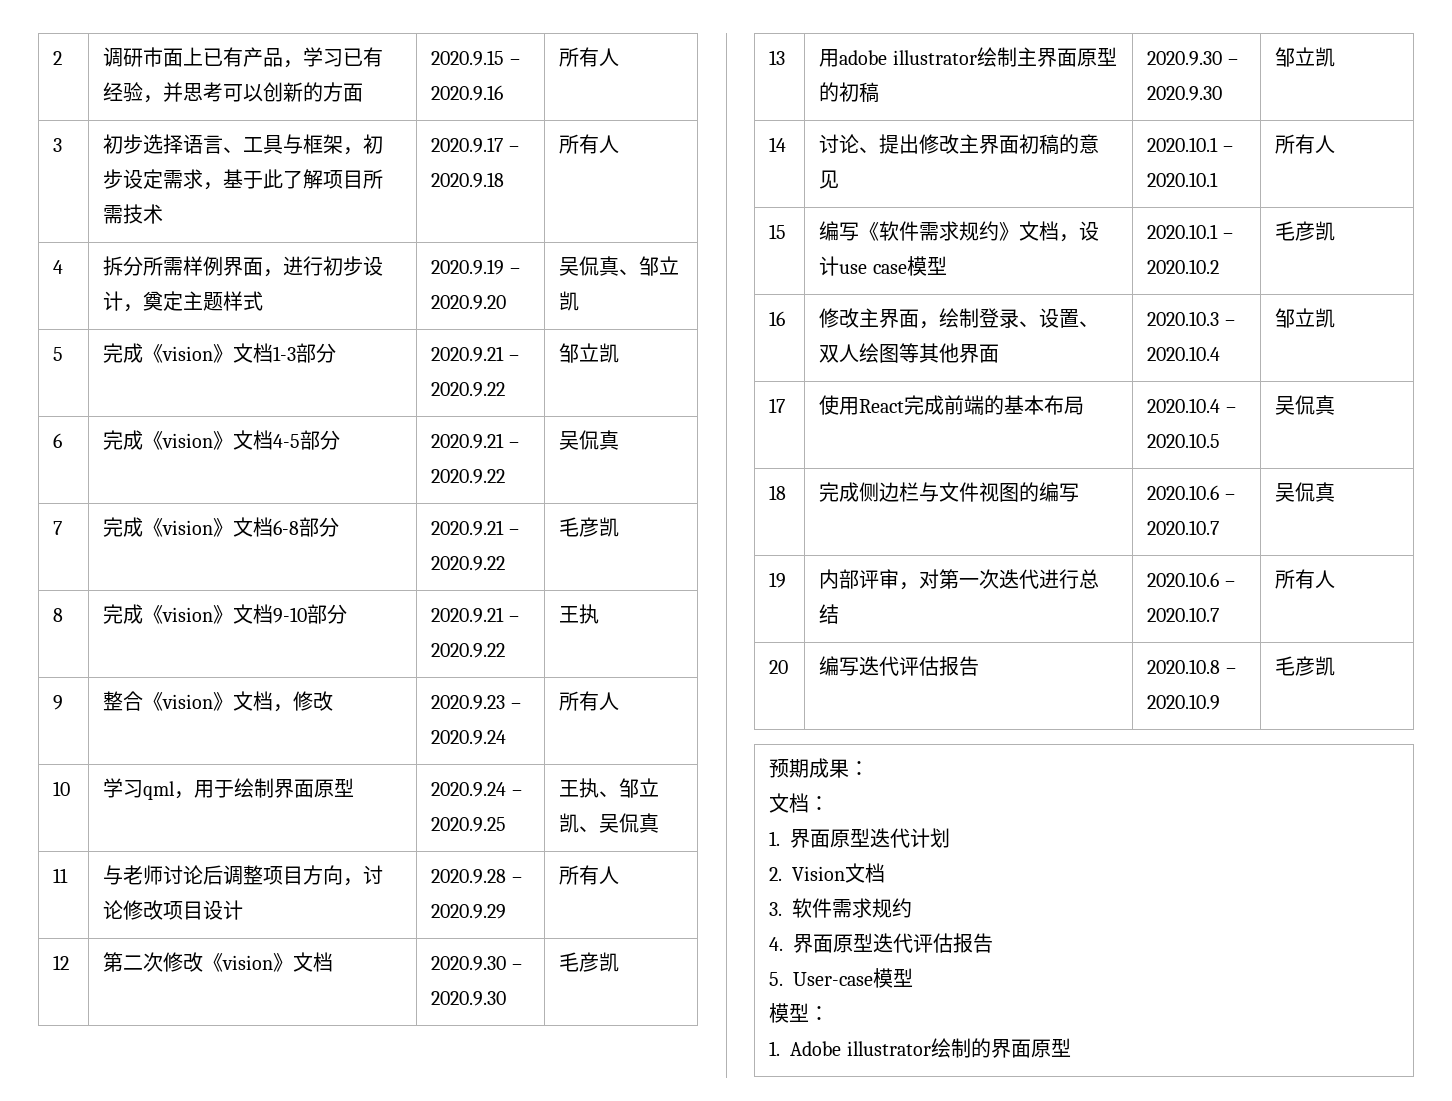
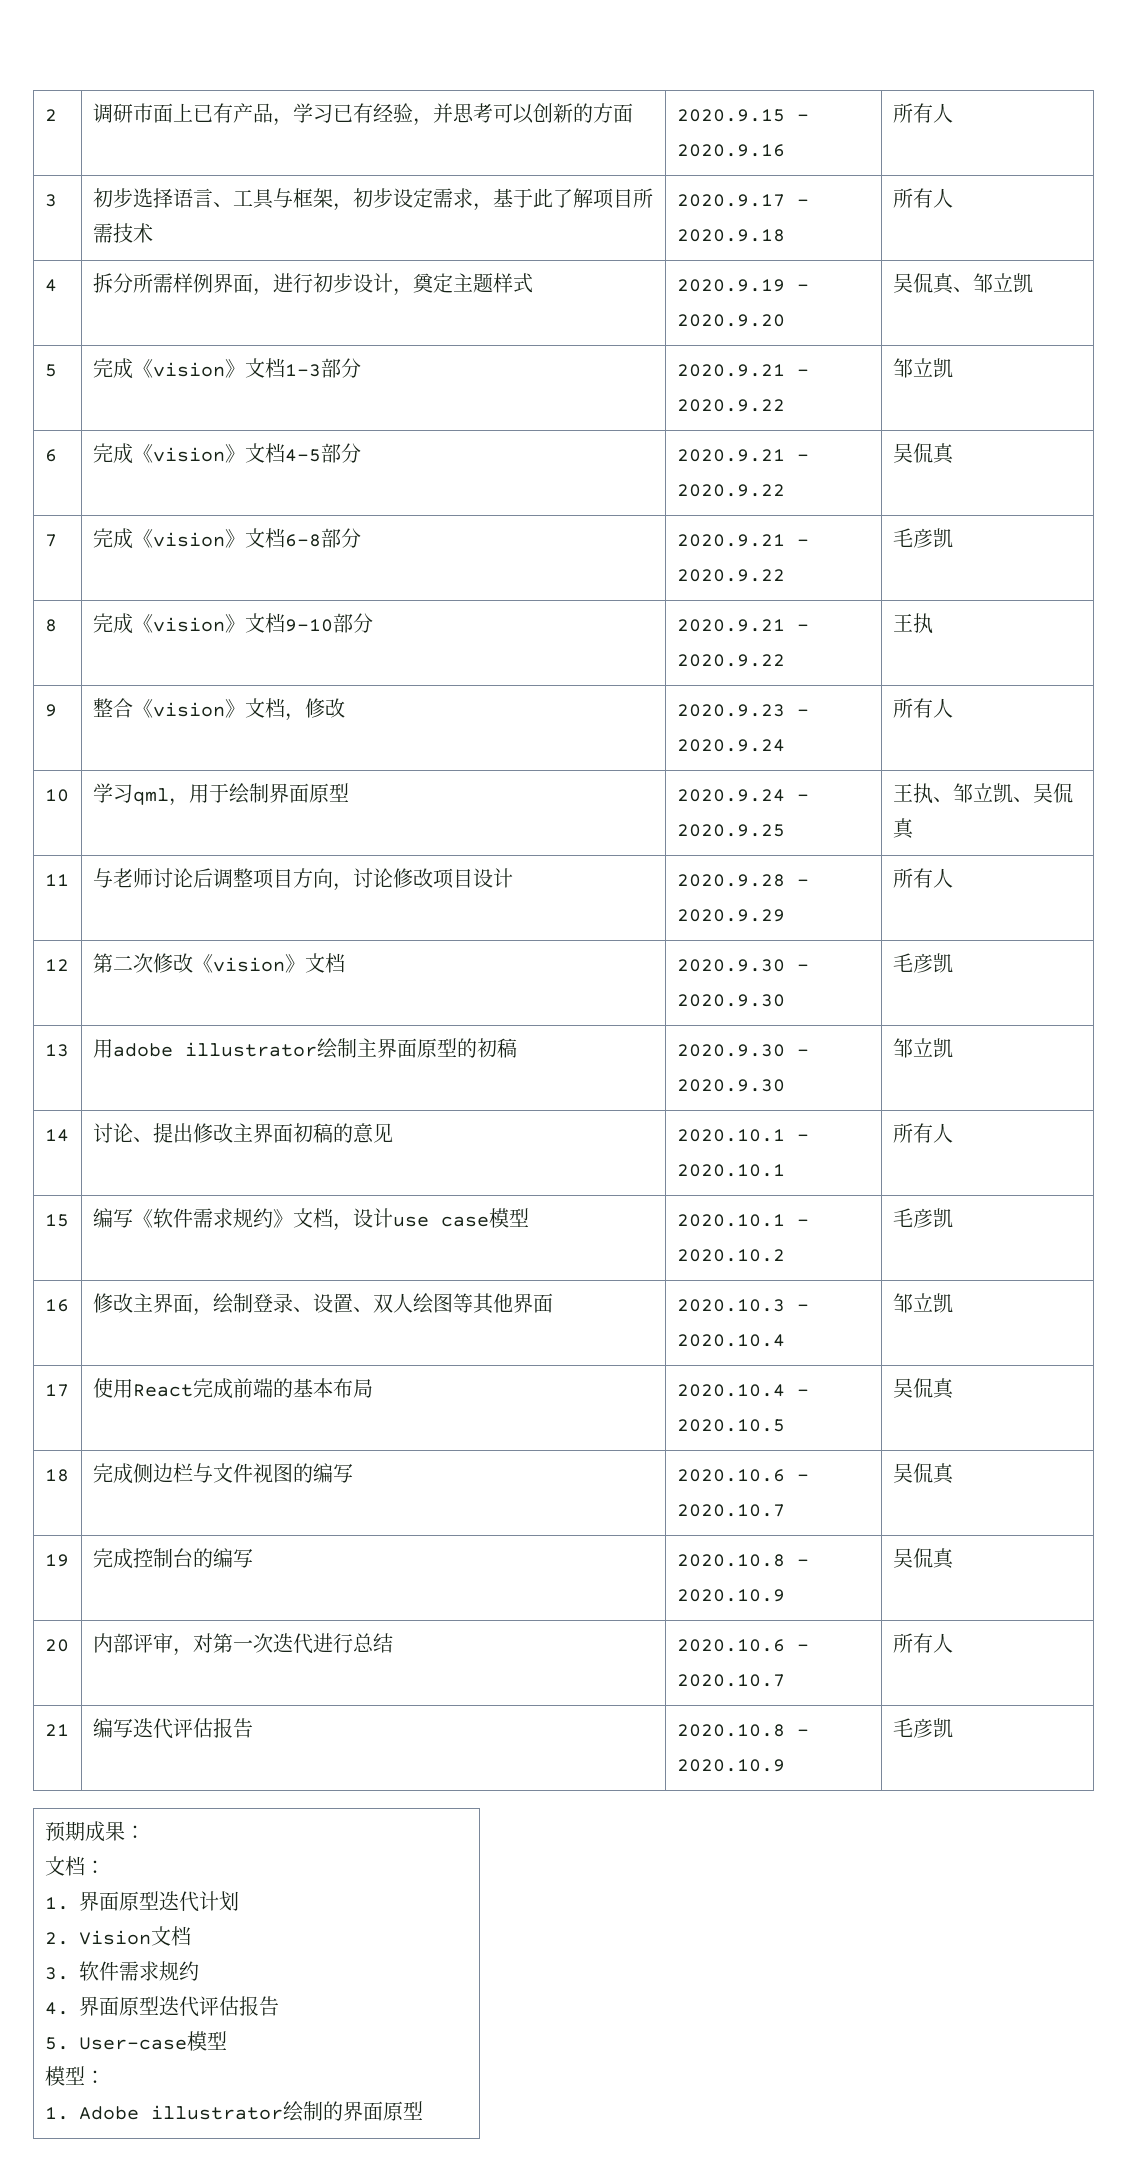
- 19 | 内部评审，对第一次迭代进行总结 | 2020.10.6 – 2020.10.7 | 所有人
+ 19 | 完成控制台的编写 | 2020.10.8 - 2020.10.9 | 吴侃真
+ 20 | 内部评审，对第一次迭代进行总结 | 2020.10.6 – 2020.10.7 | 所有人
- 20 | 编写迭代评估报告 | 2020.10.8 – 2020.10.9 | 毛彦凯
+ 21 | 编写迭代评估报告 | 2020.10.8 – 2020.10.9 | 毛彦凯

